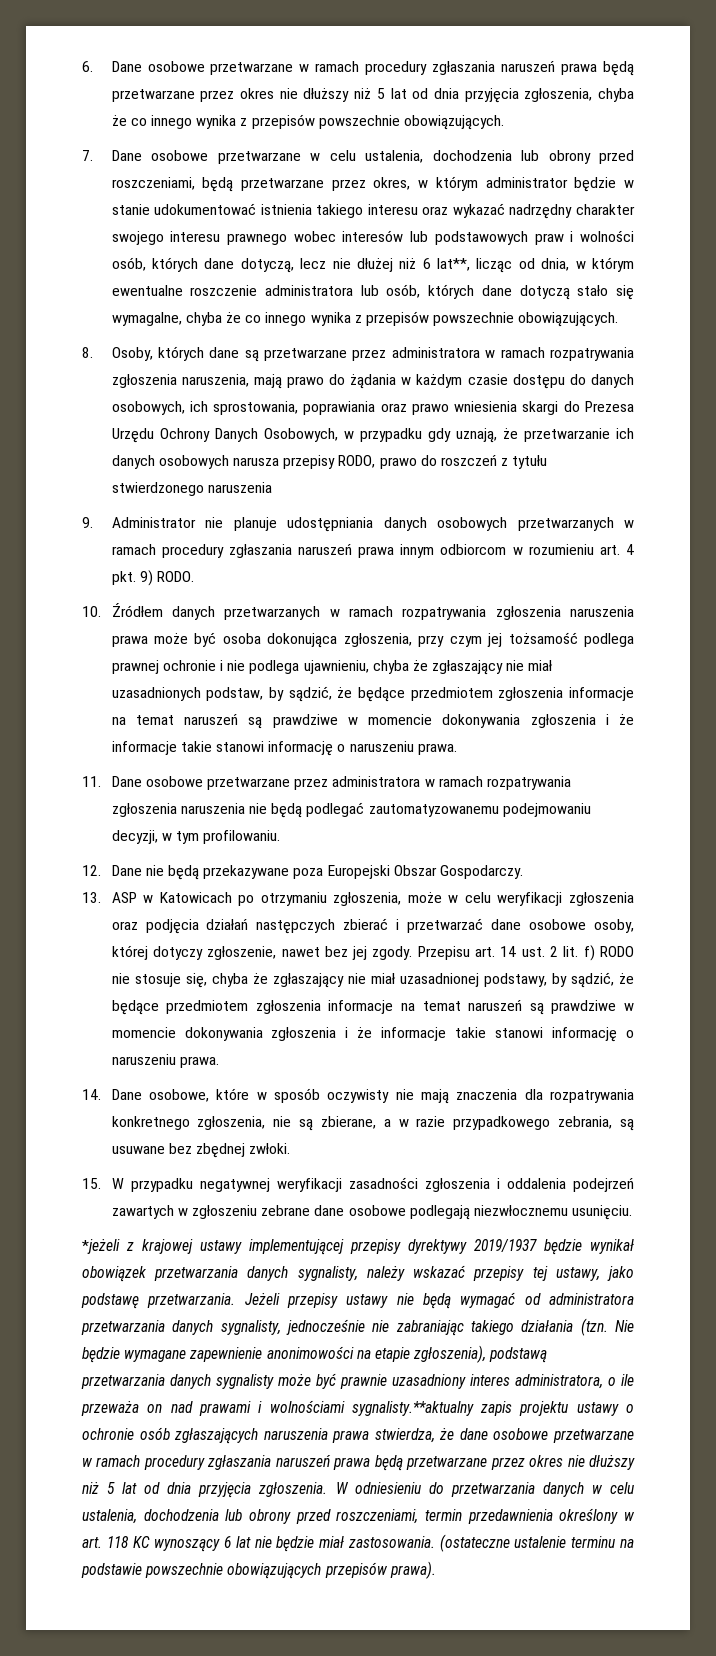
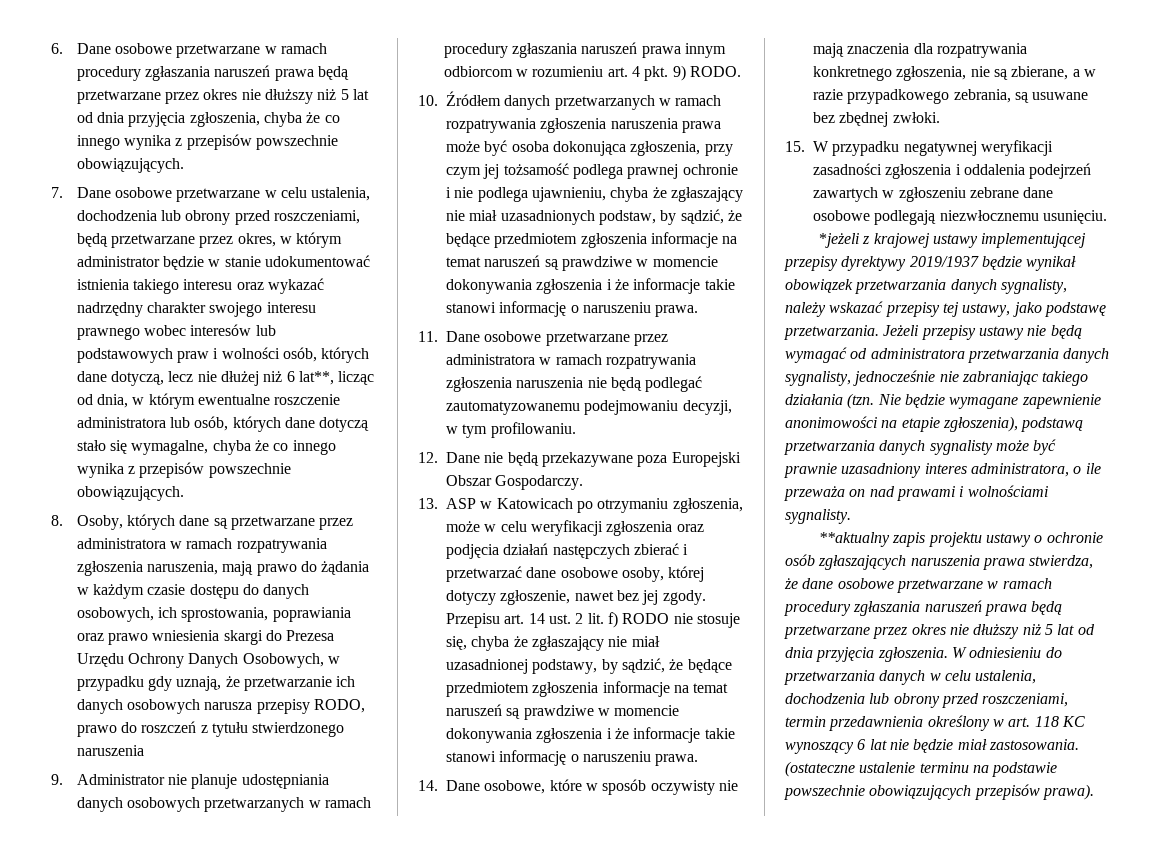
- Nie będzie wymagane zapewnienie anonimowości na etapie zgłoszenia), podstawą przetwarzania danych sygnalisty może być prawnie uzasadniony interes administratora, o ile przeważa on nad prawami i wolnościami sygnalisty.**aktualny zapis projektu ustawy o ochronie osób zgłaszających naruszenia prawa stwierdza, że dane osobowe przetwarzane w ramach procedury zgłaszania naruszeń prawa będą przetwarzane przez okres nie dłuższy niż 5 lat od dnia przyjęcia zgłoszenia.
+ Nie będzie wymagane zapewnienie anonimowości na etapie zgłoszenia), podstawą przetwarzania danych sygnalisty może być prawnie uzasadniony interes administratora, o ile przeważa on nad prawami i wolnościami sygnalisty.
+ **aktualny zapis projektu ustawy o ochronie osób zgłaszających naruszenia prawa stwierdza, że dane osobowe przetwarzane w ramach procedury zgłaszania naruszeń prawa będą przetwarzane przez okres nie dłuższy niż 5 lat od dnia przyjęcia zgłoszenia.

